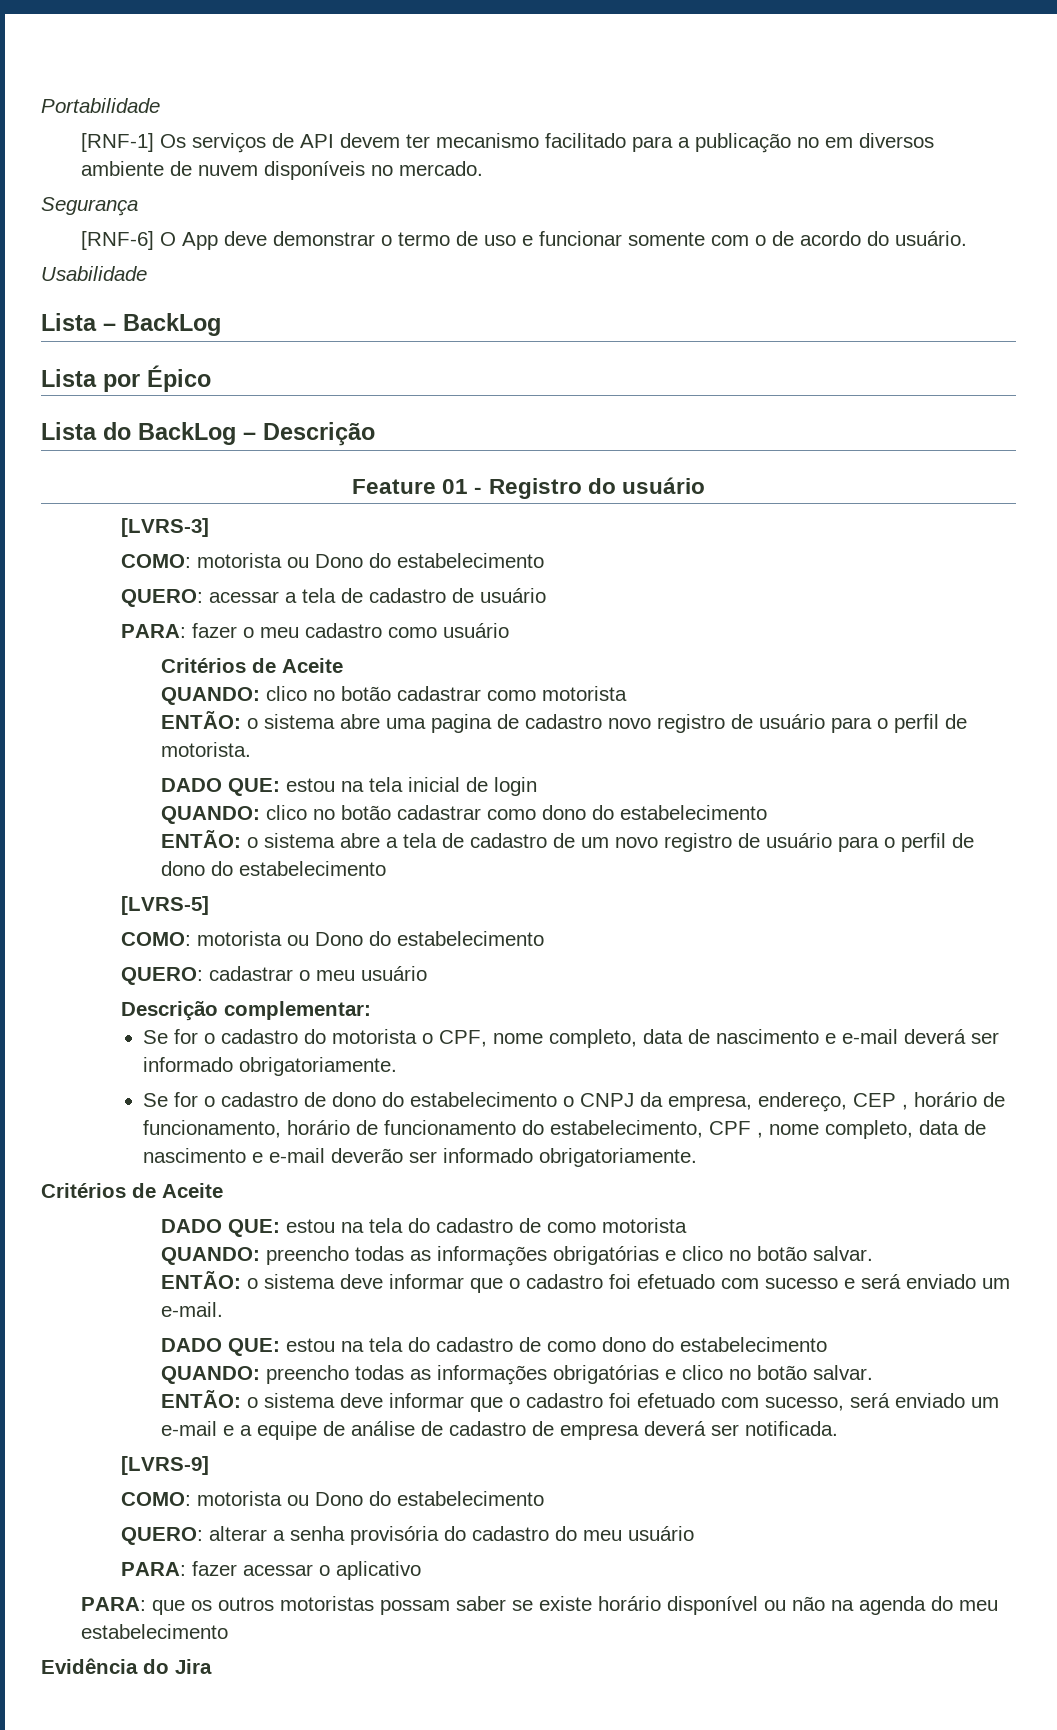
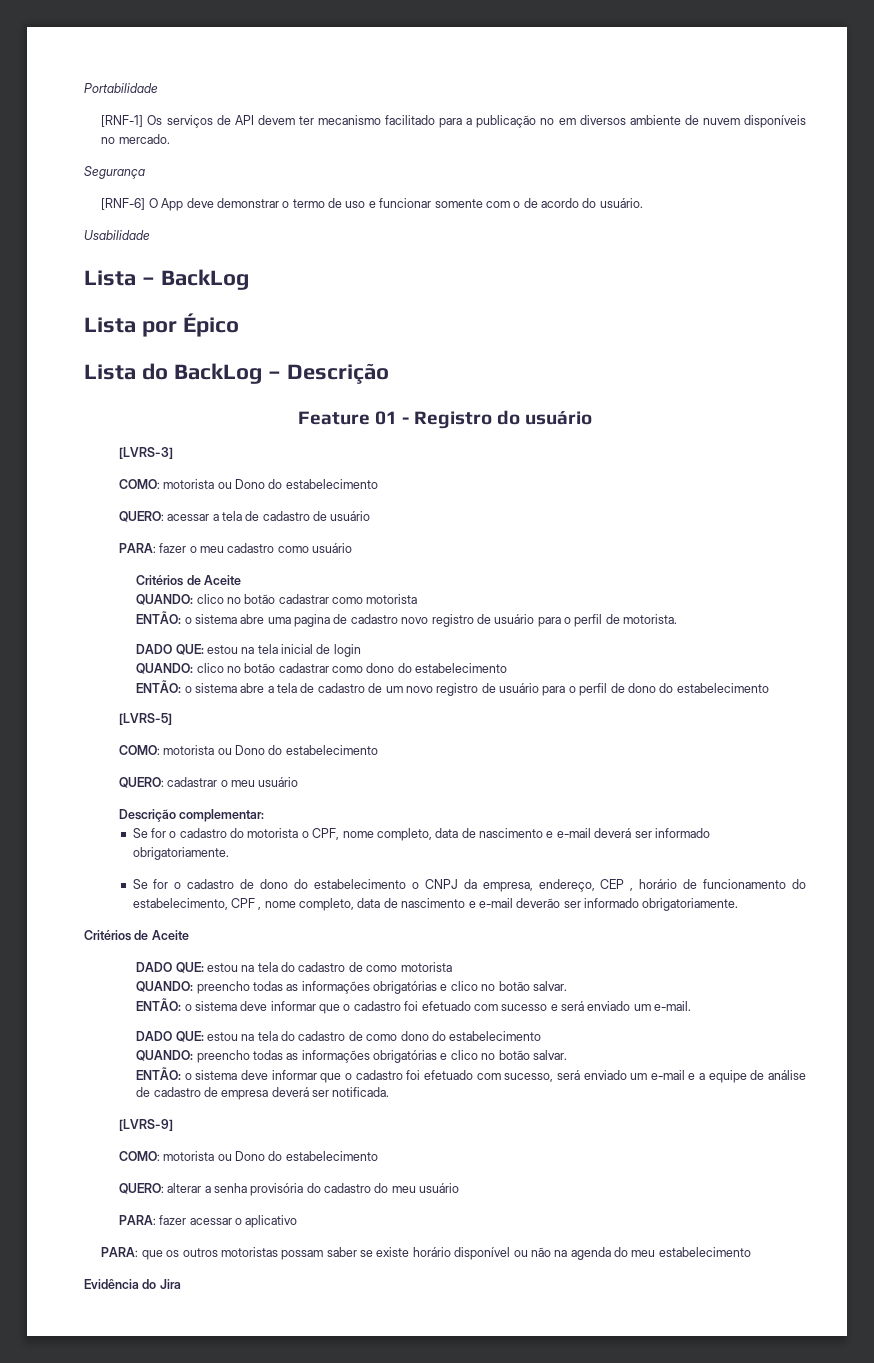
- Se for o cadastro de dono do estabelecimento o CNPJ da empresa, endereço, CEP , horário de funcionamento, horário de funcionamento do estabelecimento, CPF , nome completo, data de nascimento e e-mail deverão ser informado obrigatoriamente.
+ Se for o cadastro de dono do estabelecimento o CNPJ da empresa, endereço, CEP , horário de funcionamento do estabelecimento, CPF , nome completo, data de nascimento e e-mail deverão ser informado obrigatoriamente.

